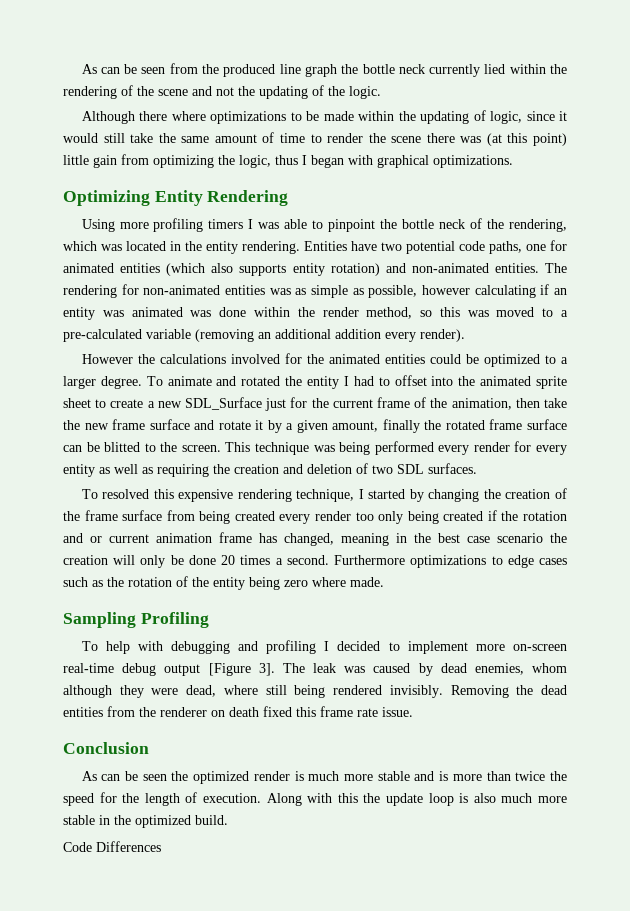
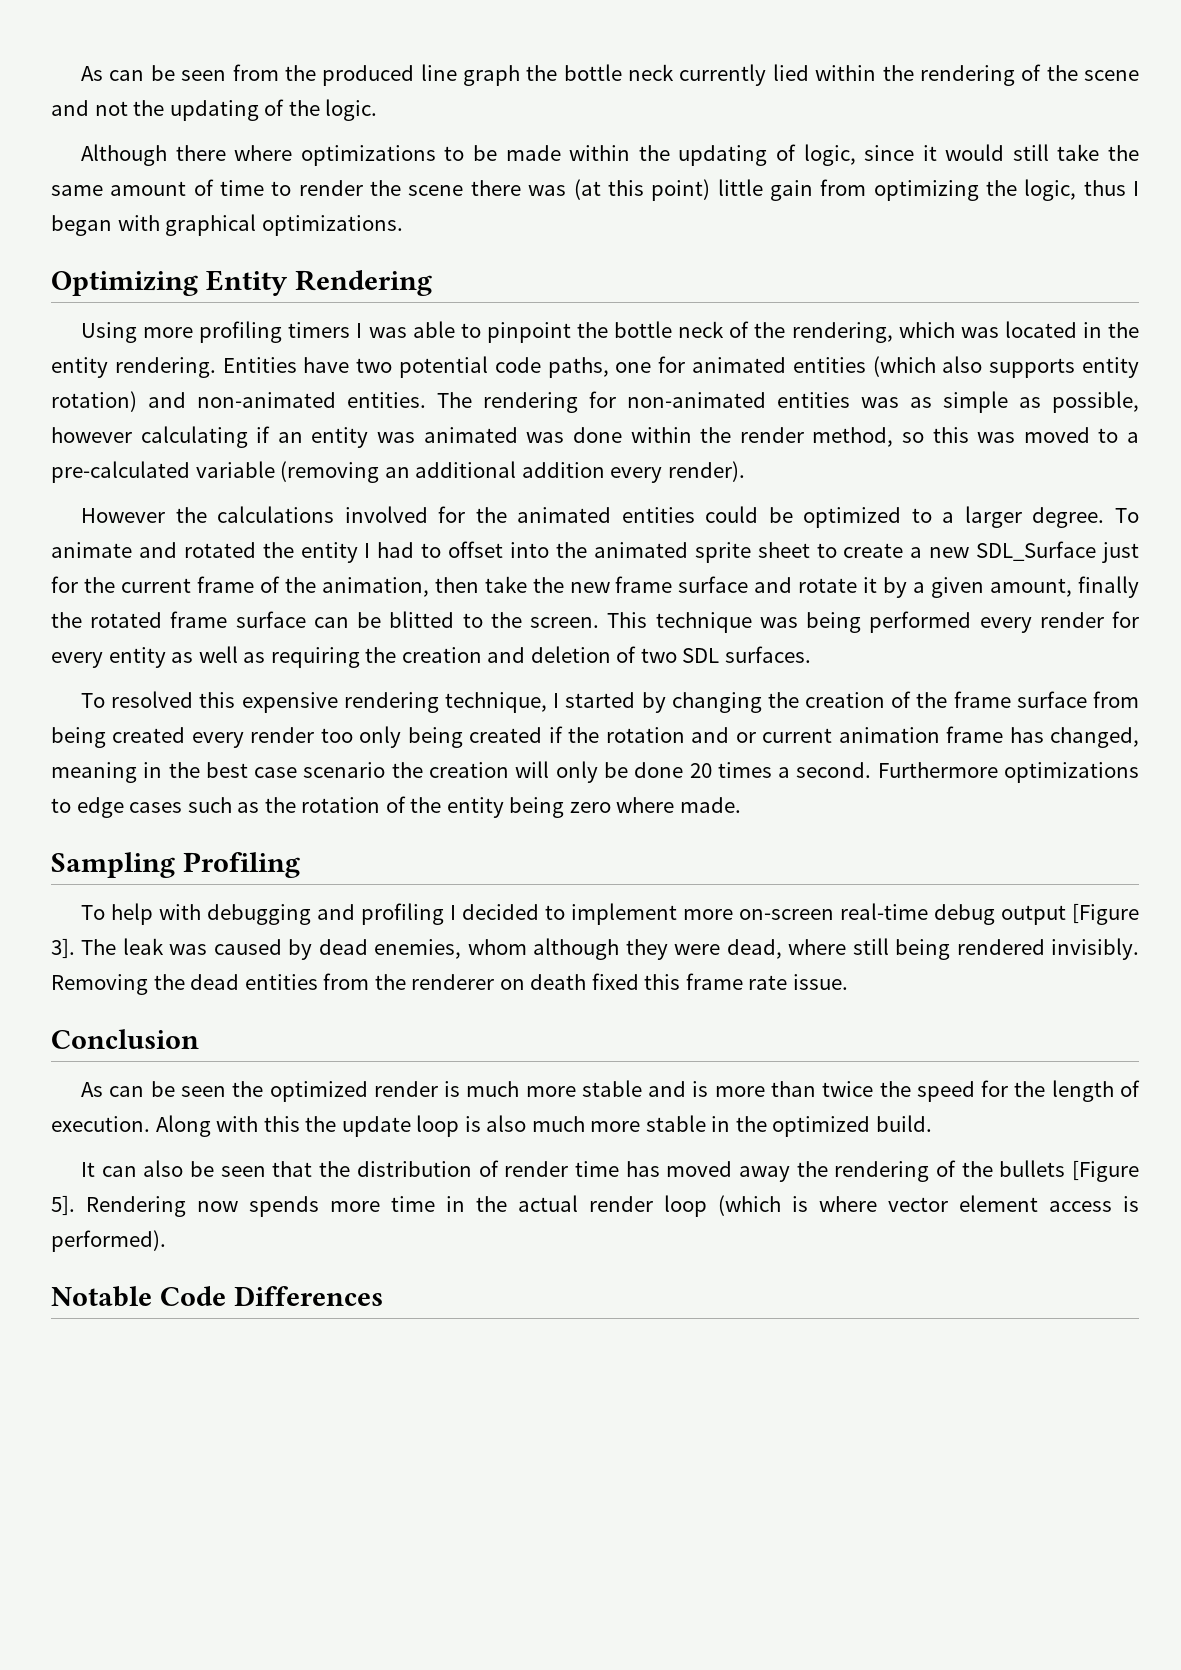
- Code Differences
+ It can also be seen that the distribution of render time has moved away the rendering of the bullets [Figure 5]. Rendering now spends more time in the actual render loop (which is where vector element access is performed).
+ Notable Code Differences

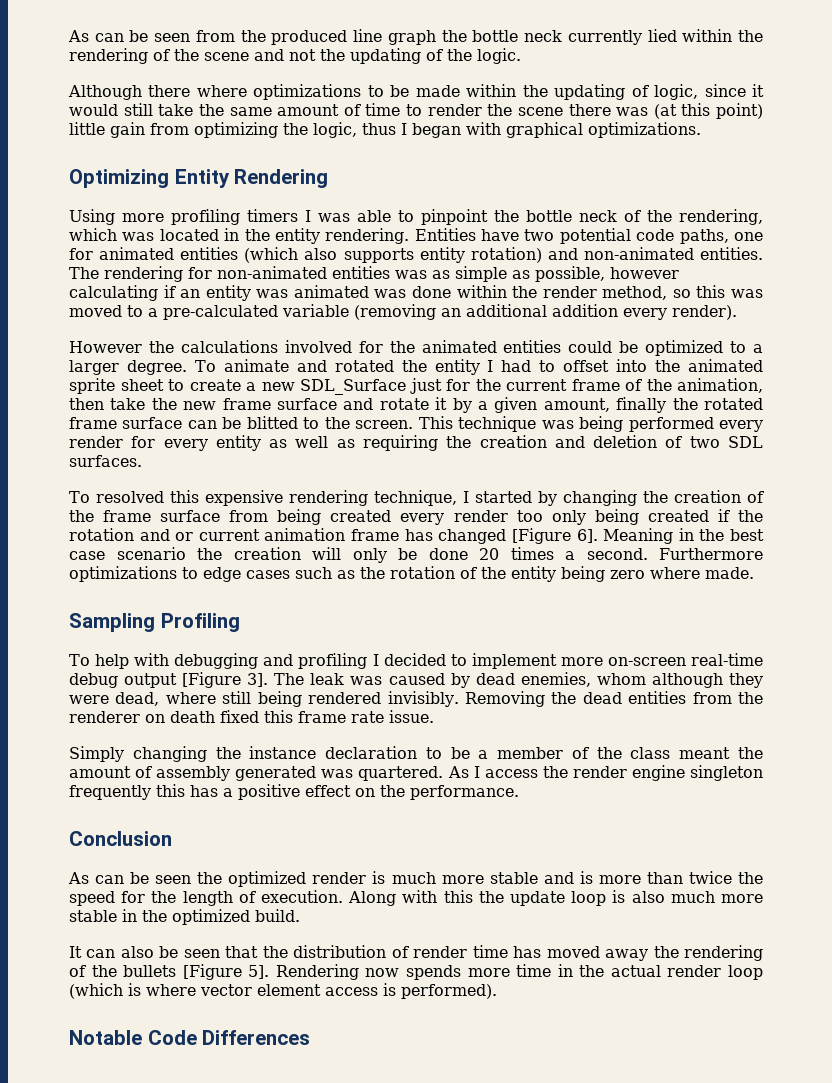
- To resolved this expensive rendering technique, I started by changing the creation of the frame surface from being created every render too only being created if the rotation and or current animation frame has changed, meaning in the best case scenario the creation will only be done 20 times a second.
+ To resolved this expensive rendering technique, I started by changing the creation of the frame surface from being created every render too only being created if the rotation and or current animation frame has changed [Figure 6]. Meaning in the best case scenario the creation will only be done 20 times a second.
+ Simply changing the instance declaration to be a member of the class meant the amount of assembly generated was quartered. As I access the render engine singleton frequently this has a positive effect on the performance.

